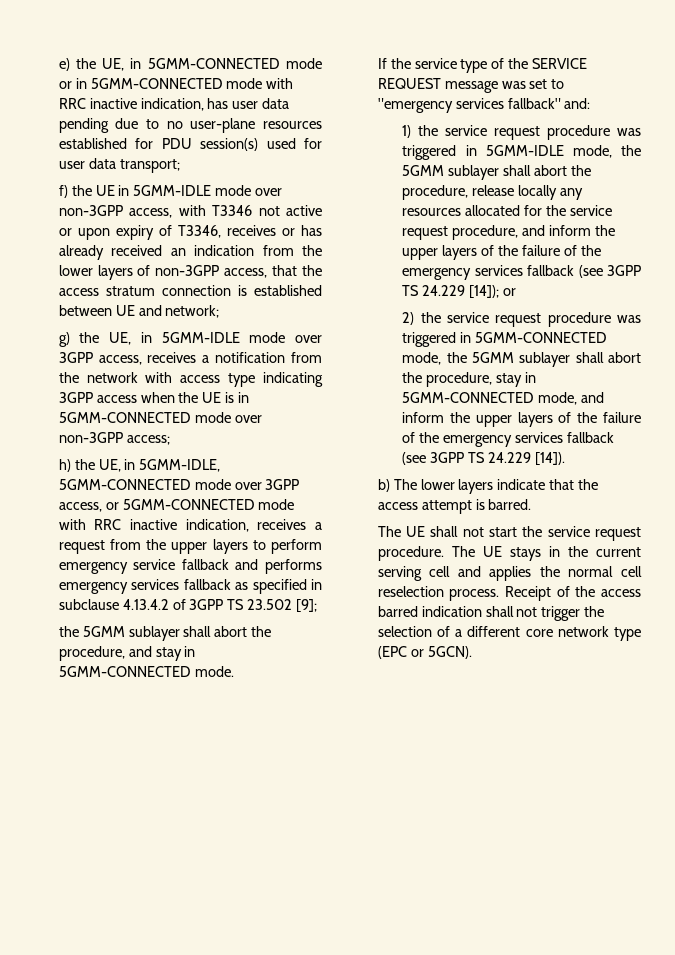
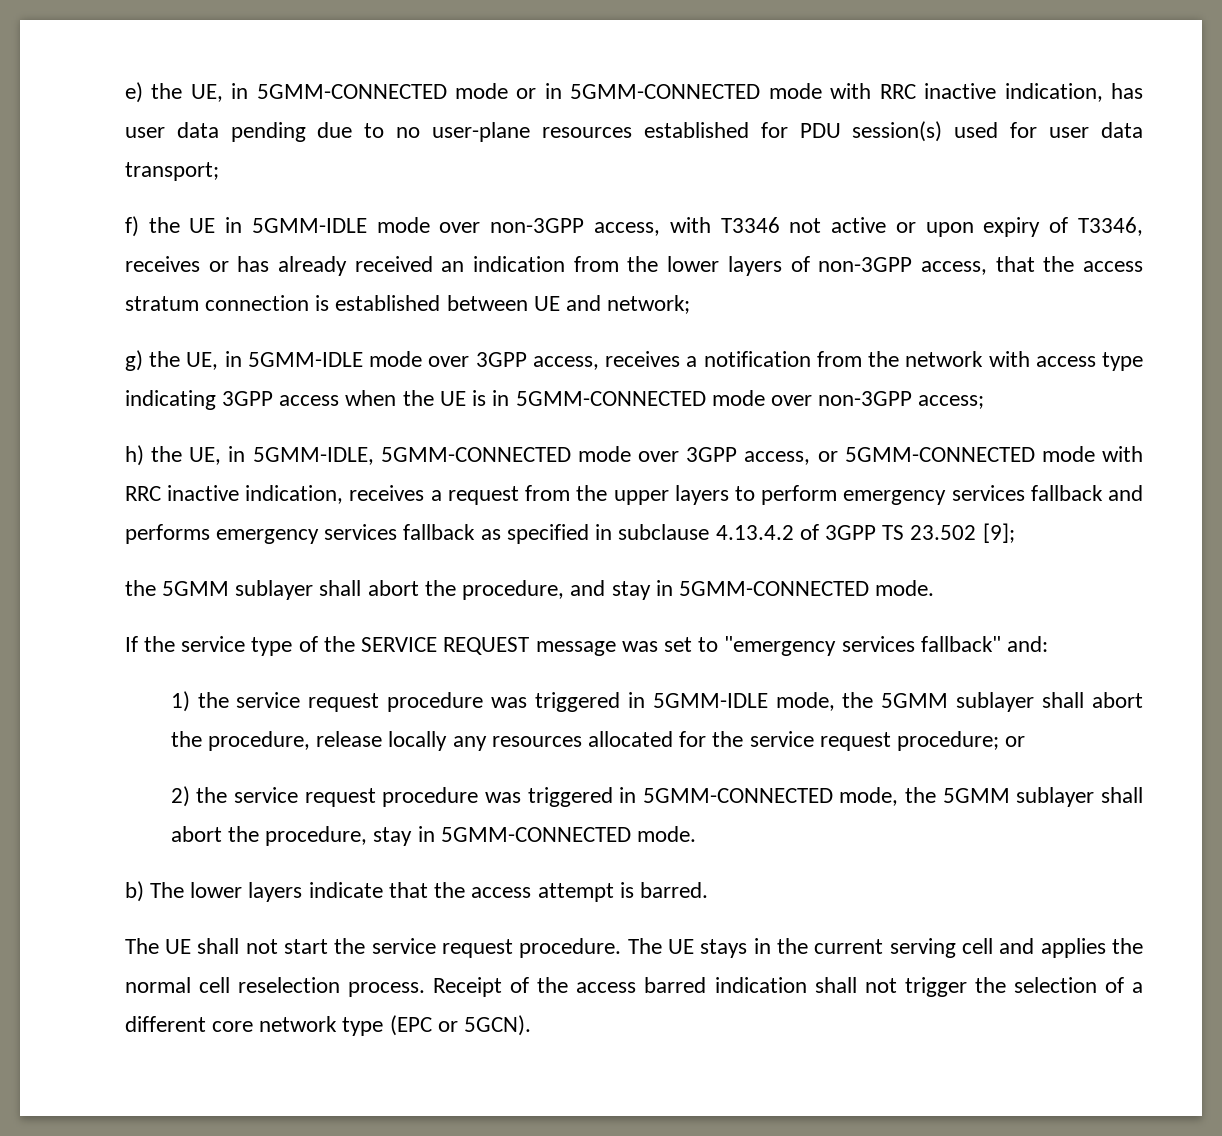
- h) the UE, in 5GMM-IDLE, 5GMM-CONNECTED mode over 3GPP access, or 5GMM-CONNECTED mode with RRC inactive indication, receives a request from the upper layers to perform emergency service fallback and performs emergency services fallback as specified in subclause 4.13.4.2 of 3GPP TS 23.502 [9];
+ h) the UE, in 5GMM-IDLE, 5GMM-CONNECTED mode over 3GPP access, or 5GMM-CONNECTED mode with RRC inactive indication, receives a request from the upper layers to perform emergency services fallback and performs emergency services fallback as specified in subclause 4.13.4.2 of 3GPP TS 23.502 [9];
- 1) the service request procedure was triggered in 5GMM-IDLE mode, the 5GMM sublayer shall abort the procedure, release locally any resources allocated for the service request procedure, and inform the upper layers of the failure of the emergency services fallback (see 3GPP TS 24.229 [14]); or
+ 1) the service request procedure was triggered in 5GMM-IDLE mode, the 5GMM sublayer shall abort the procedure, release locally any resources allocated for the service request procedure; or
- 2) the service request procedure was triggered in 5GMM-CONNECTED mode, the 5GMM sublayer shall abort the procedure, stay in 5GMM-CONNECTED mode, and inform the upper layers of the failure of the emergency services fallback (see 3GPP TS 24.229 [14]).
+ 2) the service request procedure was triggered in 5GMM-CONNECTED mode, the 5GMM sublayer shall abort the procedure, stay in 5GMM-CONNECTED mode.

